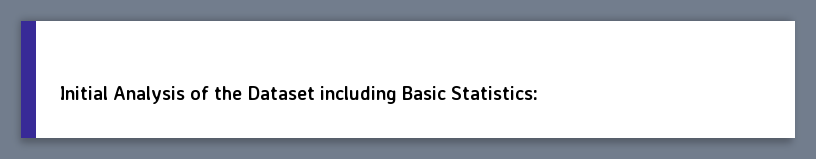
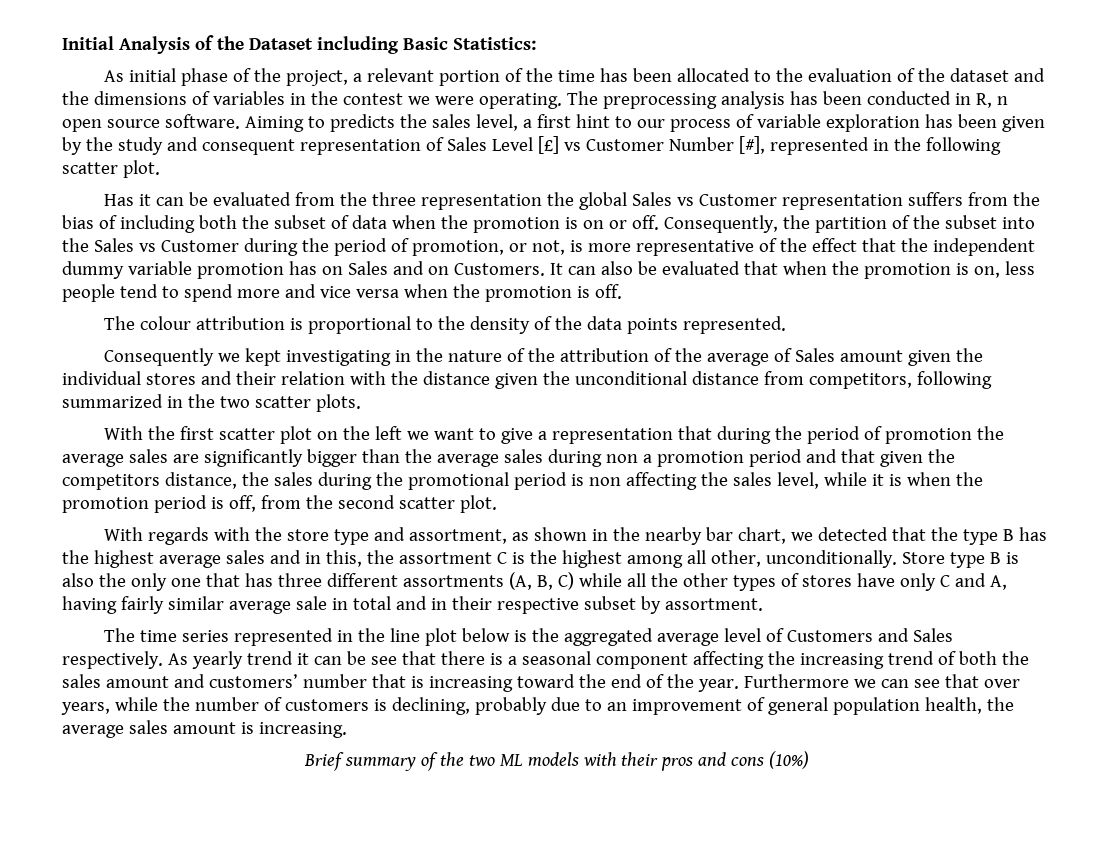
+ As initial phase of the project, a relevant portion of the time has been allocated to the evaluation of the dataset and the dimensions of variables in the contest we were operating. The preprocessing analysis has been conducted in R, n open source software. Aiming to predicts the sales level, a first hint to our process of variable exploration has been given by the study and consequent representation of Sales Level [£] vs Customer Number [#], represented in the following scatter plot.
+ Has it can be evaluated from the three representation the global Sales vs Customer representation suffers from the bias of including both the subset of data when the promotion is on or off. Consequently, the partition of the subset into the Sales vs Customer during the period of promotion, or not, is more representative of the effect that the independent dummy variable promotion has on Sales and on Customers. It can also be evaluated that when the promotion is on, less people tend to spend more and vice versa when the promotion is off.
+ The colour attribution is proportional to the density of the data points represented.
+ Consequently we kept investigating in the nature of the attribution of the average of Sales amount given the individual stores and their relation with the distance given the unconditional distance from competitors, following summarized in the two scatter plots.
+ With the first scatter plot on the left we want to give a representation that during the period of promotion the average sales are significantly bigger than the average sales during non a promotion period and that given the competitors distance, the sales during the promotional period is non affecting the sales level, while it is when the promotion period is off, from the second scatter plot.
+ With regards with the store type and assortment, as shown in the nearby bar chart, we detected that the type B has the highest average sales and in this, the assortment C is the highest among all other, unconditionally. Store type B is also the only one that has three different assortments (A, B, C) while all the other types of stores have only C and A, having fairly similar average sale in total and in their respective subset by assortment.
+ The time series represented in the line plot below is the aggregated average level of Customers and Sales respectively. As yearly trend it can be see that there is a seasonal component affecting the increasing trend of both the sales amount and customers’ number that is increasing toward the end of the year. Furthermore we can see that over years, while the number of customers is declining, probably due to an improvement of general population health, the average sales amount is increasing.
+ Brief summary of the two ML models with their pros and cons (10%)

